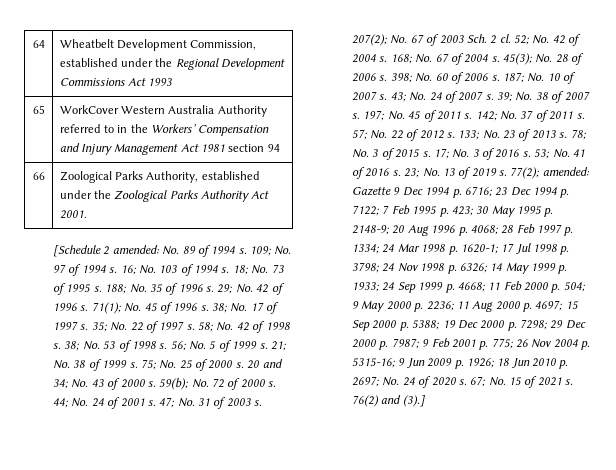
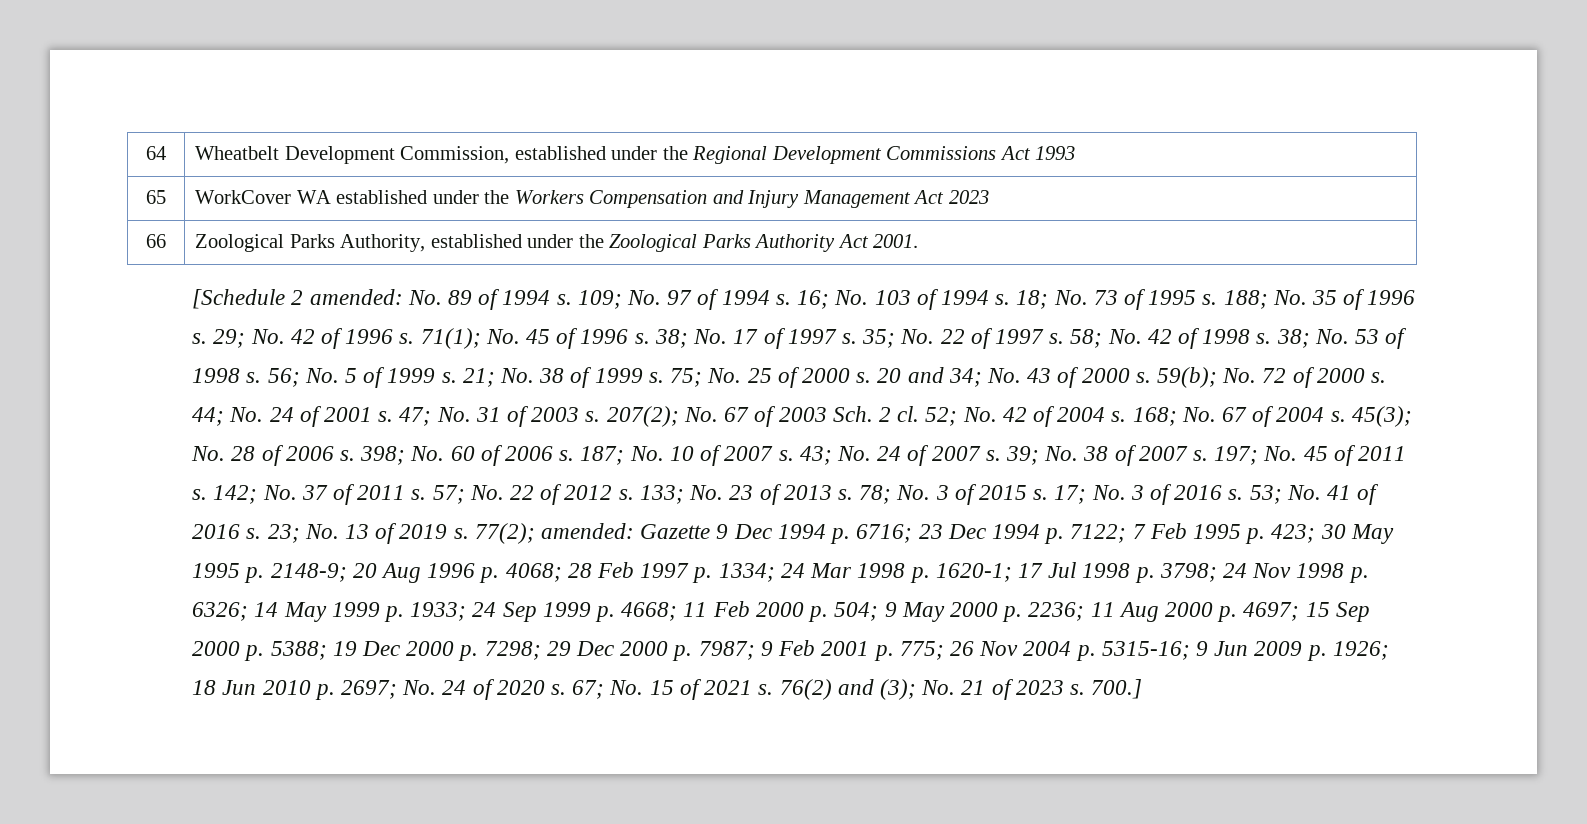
- 65 | WorkCover Western Australia Authority referred to in the Workers’ Compensation and Injury Management Act 1981 section 94
+ 65 | WorkCover WA established under the Workers Compensation and Injury Management Act 2023
- 76(2) and (3).]
+ 76(2) and (3); No. 21 of 2023 s. 700.]

